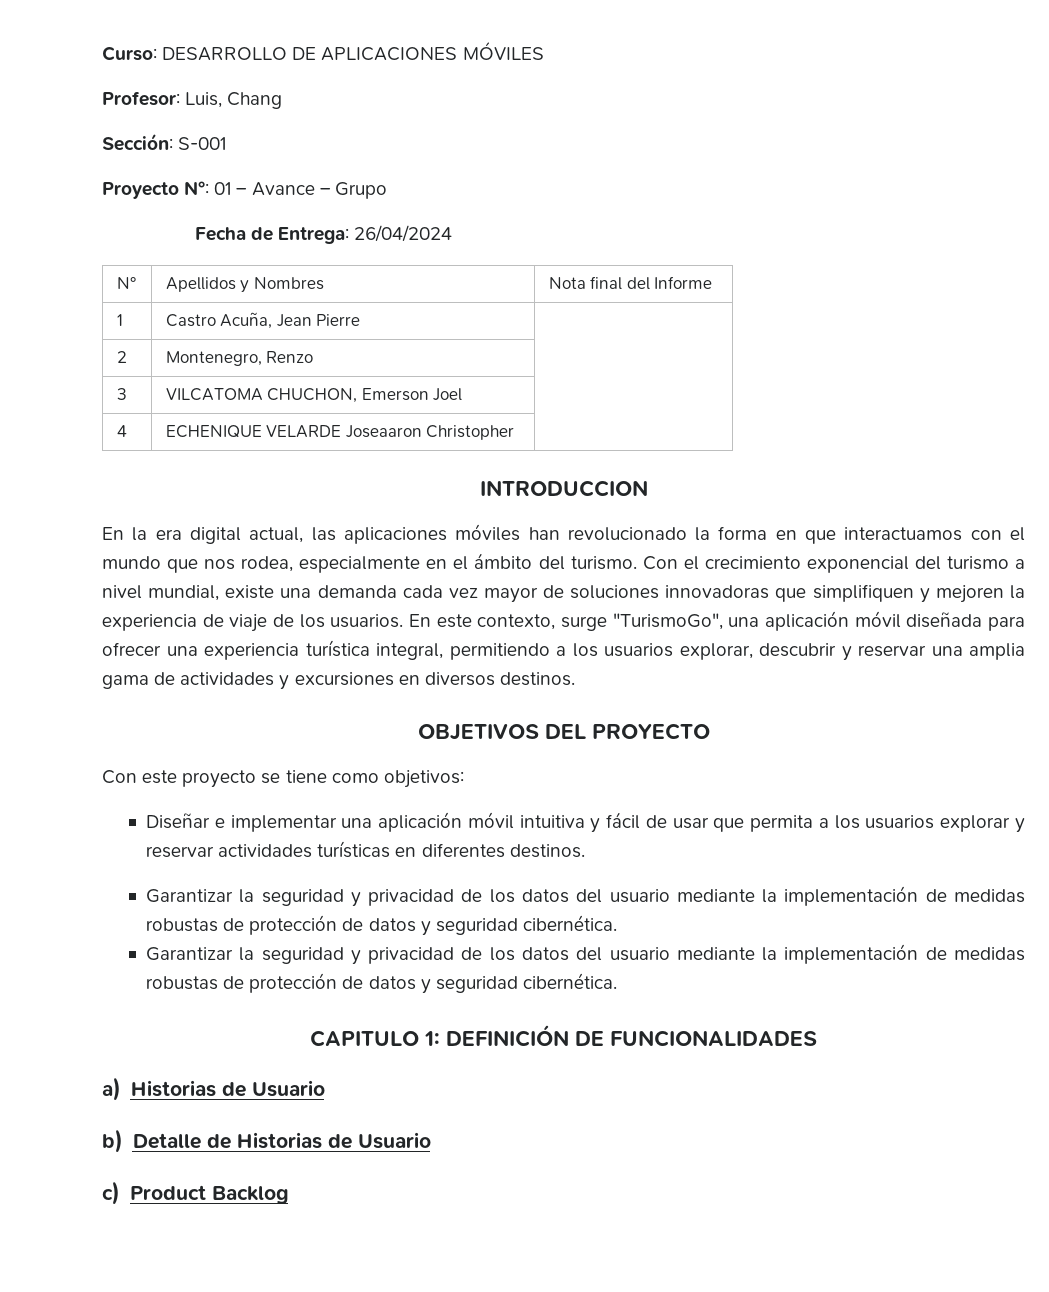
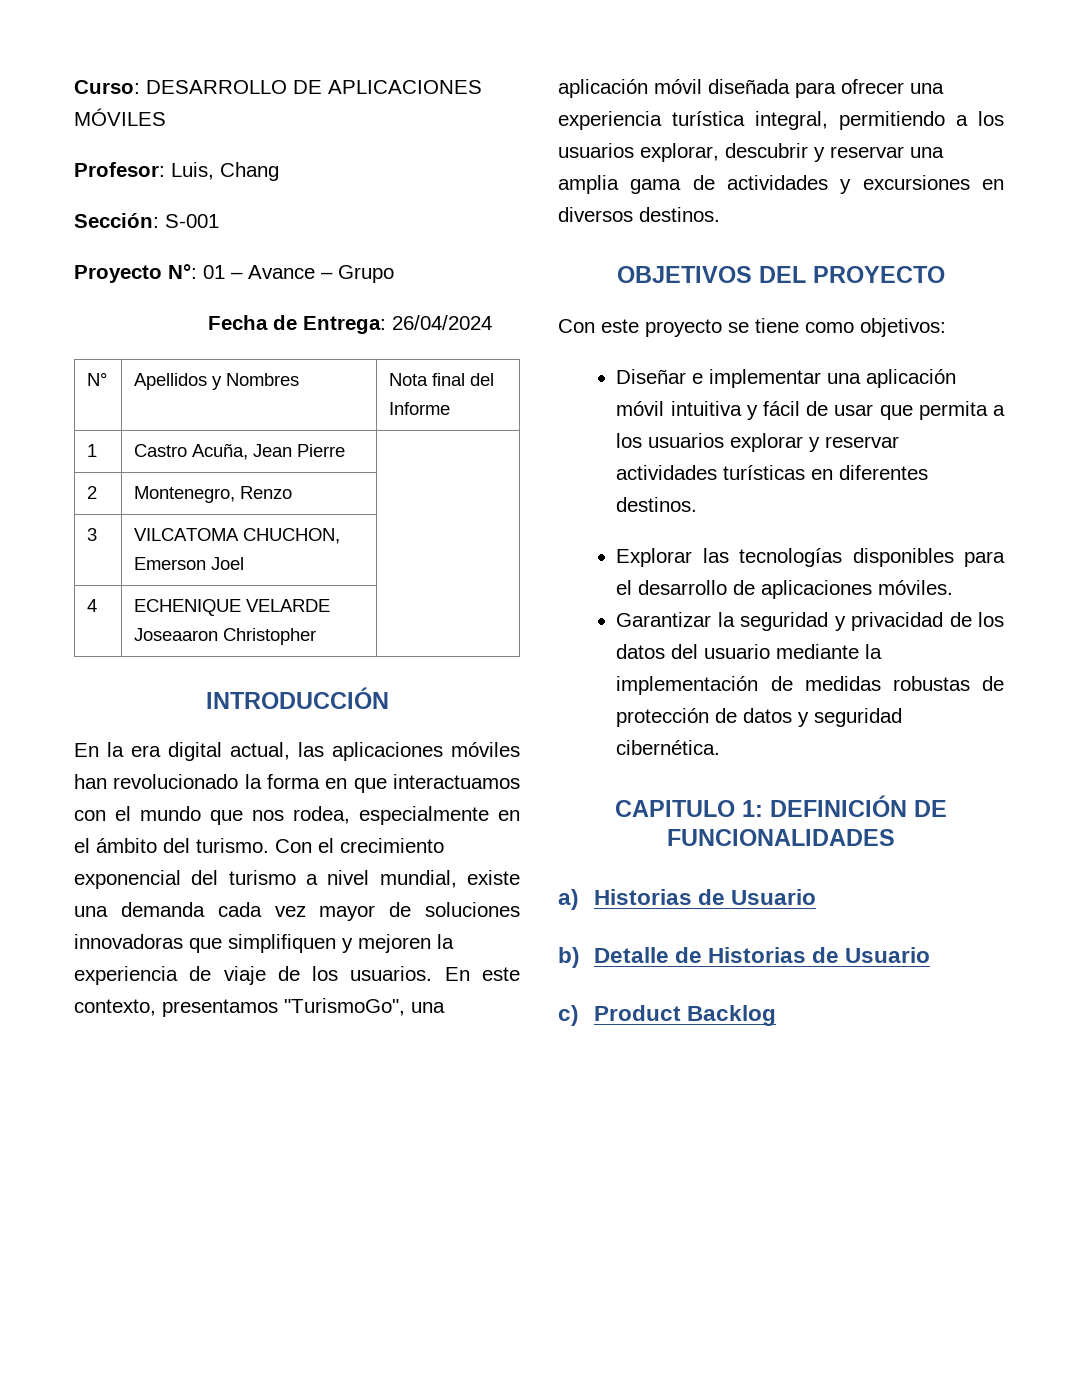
- INTRODUCCION
+ INTRODUCCIÓN
- En este contexto, surge "TurismoGo", una aplicación móvil diseñada para ofrecer una experiencia turística integral, permitiendo a los usuarios explorar, descubrir y reservar una amplia gama de actividades y excursiones en diversos destinos.
+ En este contexto, presentamos "TurismoGo", una aplicación móvil diseñada para ofrecer una experiencia turística integral, permitiendo a los usuarios explorar, descubrir y reservar una amplia gama de actividades y excursiones en diversos destinos.
  Diseñar e implementar una aplicación móvil intuitiva y fácil de usar que permita a los usuarios explorar y reservar actividades turísticas en diferentes destinos.
- Garantizar la seguridad y privacidad de los datos del usuario mediante la implementación de medidas robustas de protección de datos y seguridad cibernética.
+ Explorar las tecnologías disponibles para el desarrollo de aplicaciones móviles.

